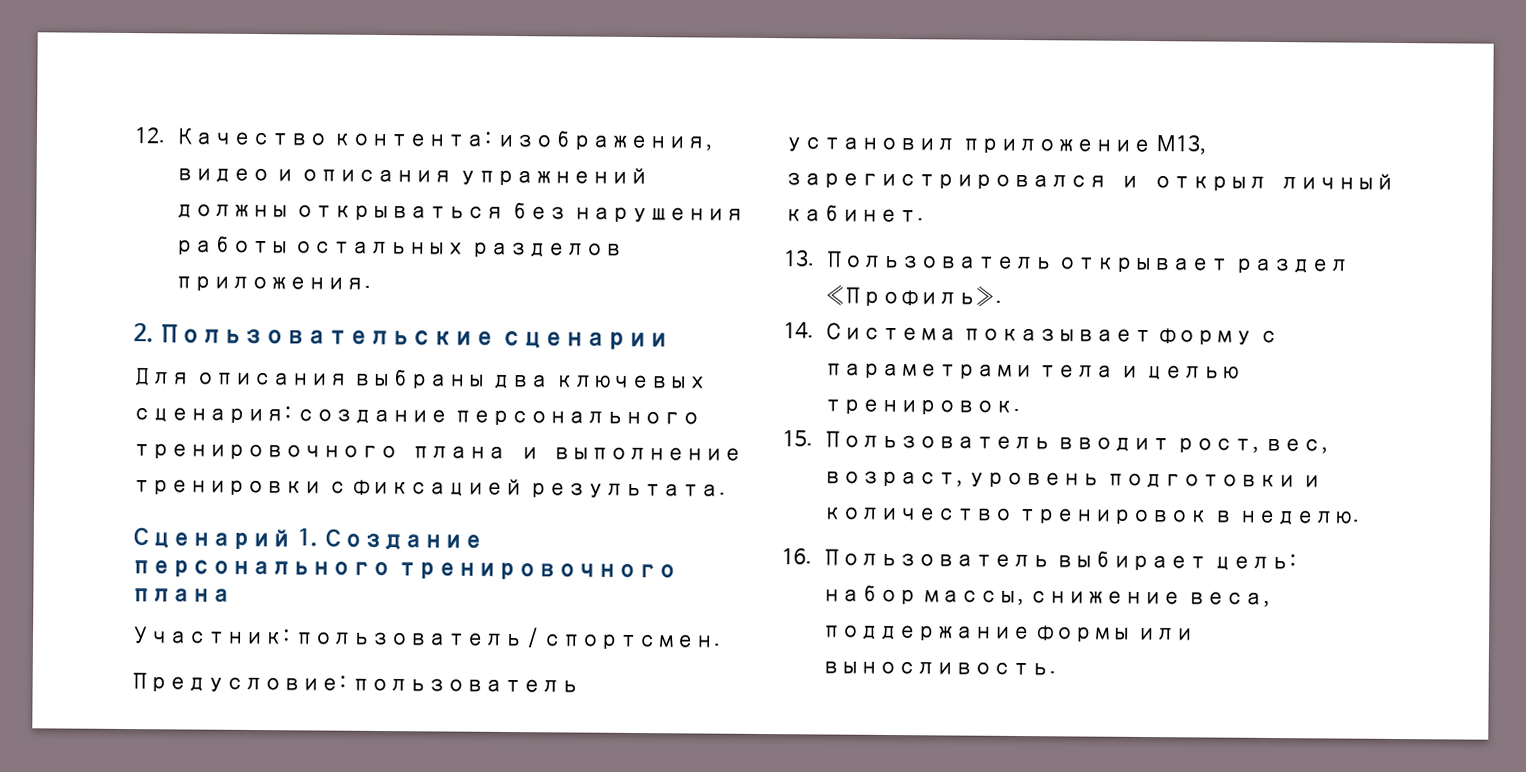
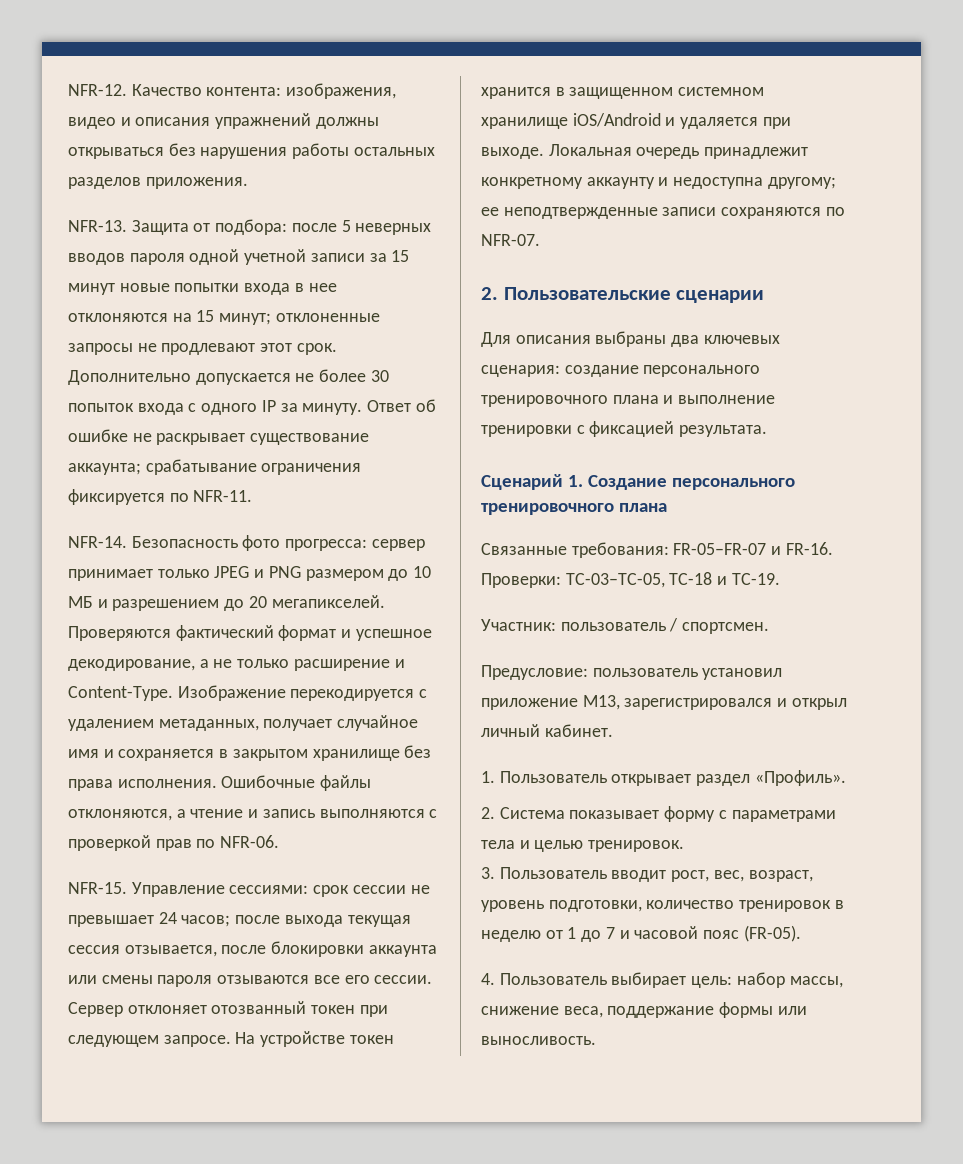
- 12. Качество контента: изображения, видео и описания упражнений должны открываться без нарушения работы остальных разделов приложения.
+ NFR-12. Качество контента: изображения, видео и описания упражнений должны открываться без нарушения работы остальных разделов приложения.
+ NFR-13. Защита от подбора: после 5 неверных вводов пароля одной учетной записи за 15 минут новые попытки входа в нее отклоняются на 15 минут; отклоненные запросы не продлевают этот срок. Дополнительно допускается не более 30 попыток входа с одного IP за минуту. Ответ об ошибке не раскрывает существование аккаунта; срабатывание ограничения фиксируется по NFR-11.
+ NFR-14. Безопасность фото прогресса: сервер принимает только JPEG и PNG размером до 10 МБ и разрешением до 20 мегапикселей. Проверяются фактический формат и успешное декодирование, а не только расширение и Content-Type. Изображение перекодируется с удалением метаданных, получает случайное имя и сохраняется в закрытом хранилище без права исполнения. Ошибочные файлы отклоняются, а чтение и запись выполняются с проверкой прав по NFR-06.
+ NFR-15. Управление сессиями: срок сессии не превышает 24 часов; после выхода текущая сессия отзывается, после блокировки аккаунта или смены пароля отзываются все его сессии. Сервер отклоняет отозванный токен при следующем запросе. На устройстве токен хранится в защищенном системном хранилище iOS/Android и удаляется при выходе. Локальная очередь принадлежит конкретному аккаунту и недоступна другому; ее неподтвержденные записи сохраняются по NFR-07.
+ Связанные требования: FR-05–FR-07 и FR-16. Проверки: TC-03–TC-05, TC-18 и TC-19.
- 13. Пользователь открывает раздел «Профиль».
+ 1. Пользователь открывает раздел «Профиль».
- 14. Система показывает форму с параметрами тела и целью тренировок.
+ 2. Система показывает форму с параметрами тела и целью тренировок.
- 15. Пользователь вводит рост, вес, возраст, уровень подготовки и количество тренировок в неделю.
- 16. Пользователь выбирает цель: набор массы, снижение веса, поддержание формы или выносливость.
+ 3. Пользователь вводит рост, вес, возраст, уровень подготовки, количество тренировок в неделю от 1 до 7 и часовой пояс (FR-05).
+ 4. Пользователь выбирает цель: набор массы, снижение веса, поддержание формы или выносливость.

